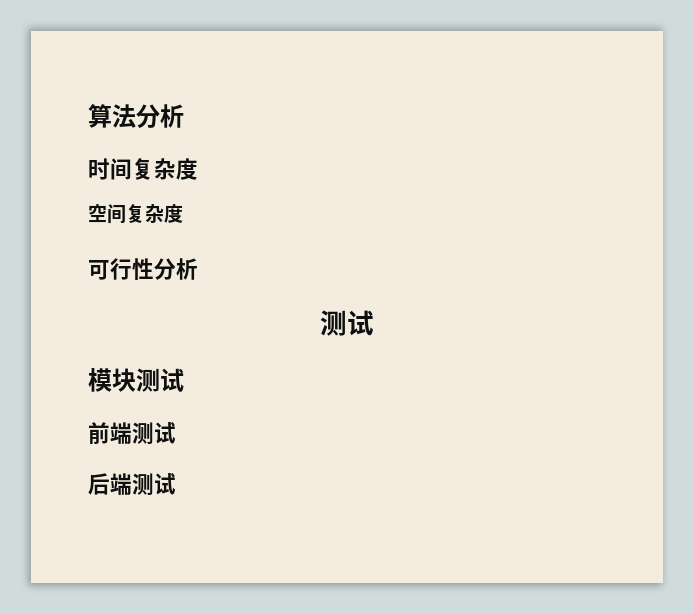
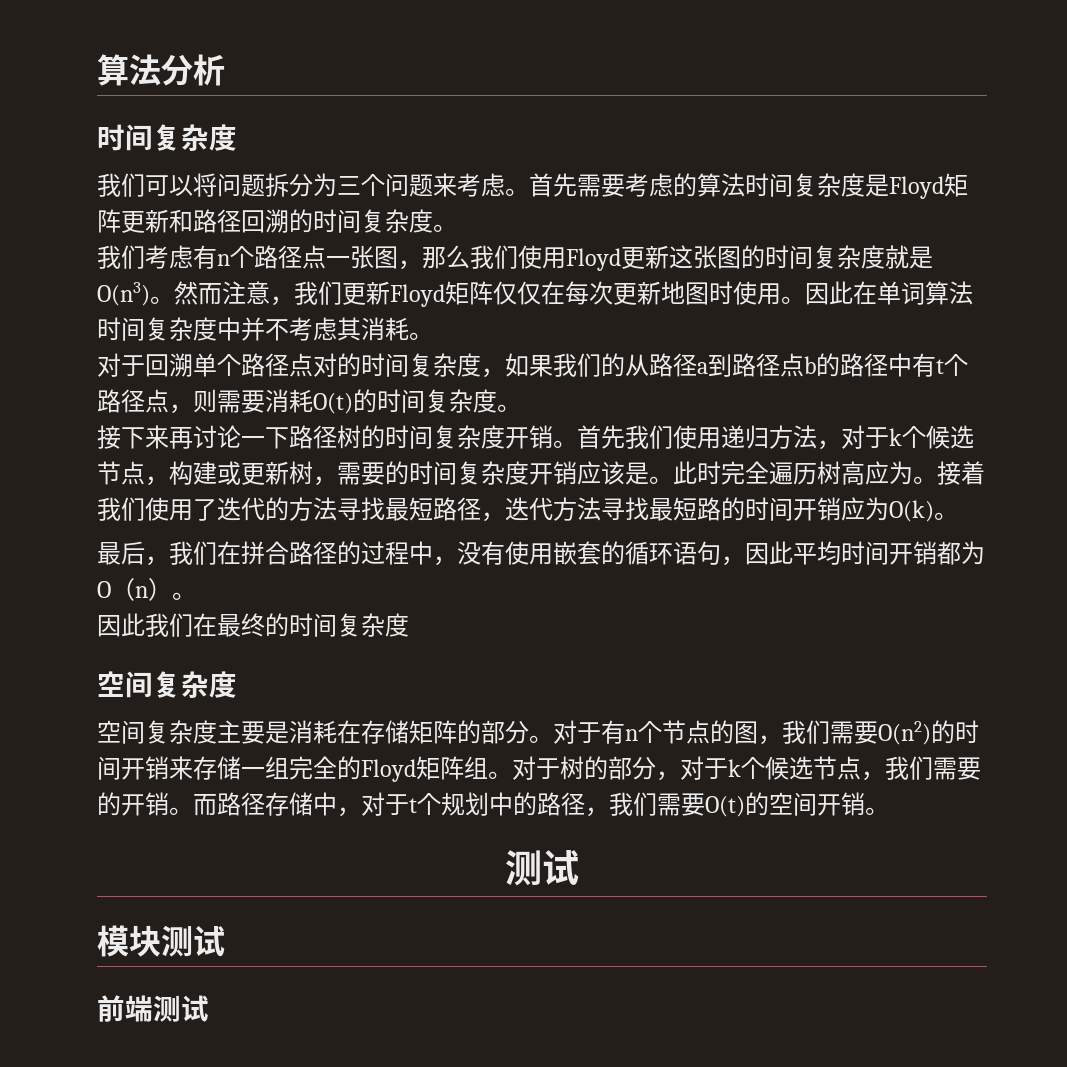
+ 我们可以将问题拆分为三个问题来考虑。首先需要考虑的算法时间复杂度是Floyd矩阵更新和路径回溯的时间复杂度。
+ 我们考虑有n个路径点一张图，那么我们使用Floyd更新这张图的时间复杂度就是O(n3)。然而注意，我们更新Floyd矩阵仅仅在每次更新地图时使用。因此在单词算法时间复杂度中并不考虑其消耗。
+ 对于回溯单个路径点对的时间复杂度，如果我们的从路径a到路径点b的路径中有t个路径点，则需要消耗O(t)的时间复杂度。
+ 接下来再讨论一下路径树的时间复杂度开销。首先我们使用递归方法，对于k个候选节点，构建或更新树，需要的时间复杂度开销应该是。此时完全遍历树高应为。接着我们使用了迭代的方法寻找最短路径，迭代方法寻找最短路的时间开销应为O(k)。
+ 最后，我们在拼合路径的过程中，没有使用嵌套的循环语句，因此平均时间开销都为O（n）。
+ 因此我们在最终的时间复杂度
  空间复杂度
- 可行性分析
+ 空间复杂度主要是消耗在存储矩阵的部分。对于有n个节点的图，我们需要O(n2)的时间开销来存储一组完全的Floyd矩阵组。对于树的部分，对于k个候选节点，我们需要的开销。而路径存储中，对于t个规划中的路径，我们需要O(t)的空间开销。
- 后端测试

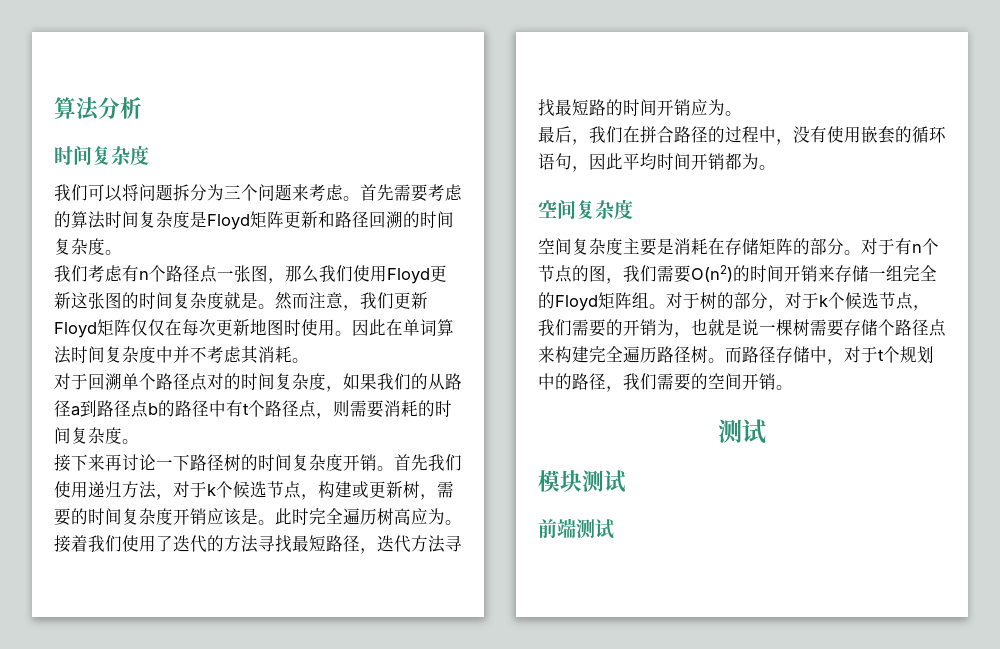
- 我们考虑有n个路径点一张图，那么我们使用Floyd更新这张图的时间复杂度就是O(n3)。
+ 我们考虑有n个路径点一张图，那么我们使用Floyd更新这张图的时间复杂度就是。
- 对于回溯单个路径点对的时间复杂度，如果我们的从路径a到路径点b的路径中有t个路径点，则需要消耗O(t)的时间复杂度。
+ 对于回溯单个路径点对的时间复杂度，如果我们的从路径a到路径点b的路径中有t个路径点，则需要消耗的时间复杂度。
- 接着我们使用了迭代的方法寻找最短路径，迭代方法寻找最短路的时间开销应为O(k)。
+ 接着我们使用了迭代的方法寻找最短路径，迭代方法寻找最短路的时间开销应为。
- 最后，我们在拼合路径的过程中，没有使用嵌套的循环语句，因此平均时间开销都为O（n）。
- 因此我们在最终的时间复杂度
+ 最后，我们在拼合路径的过程中，没有使用嵌套的循环语句，因此平均时间开销都为。
- 对于树的部分，对于k个候选节点，我们需要的开销。
+ 对于树的部分，对于k个候选节点，我们需要的开销为，也就是说一棵树需要存储个路径点来构建完全遍历路径树。
- 而路径存储中，对于t个规划中的路径，我们需要O(t)的空间开销。
+ 而路径存储中，对于t个规划中的路径，我们需要的空间开销。

